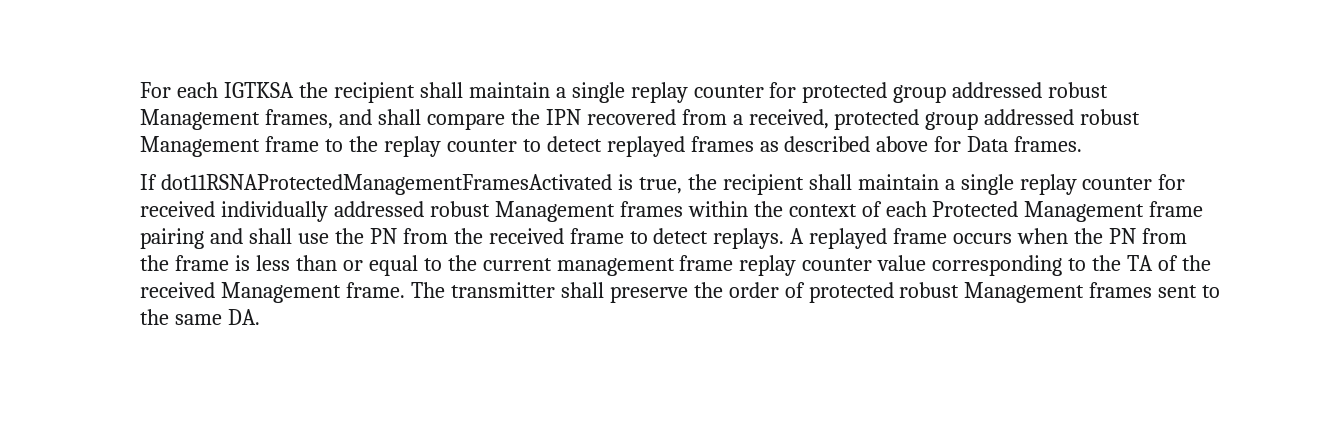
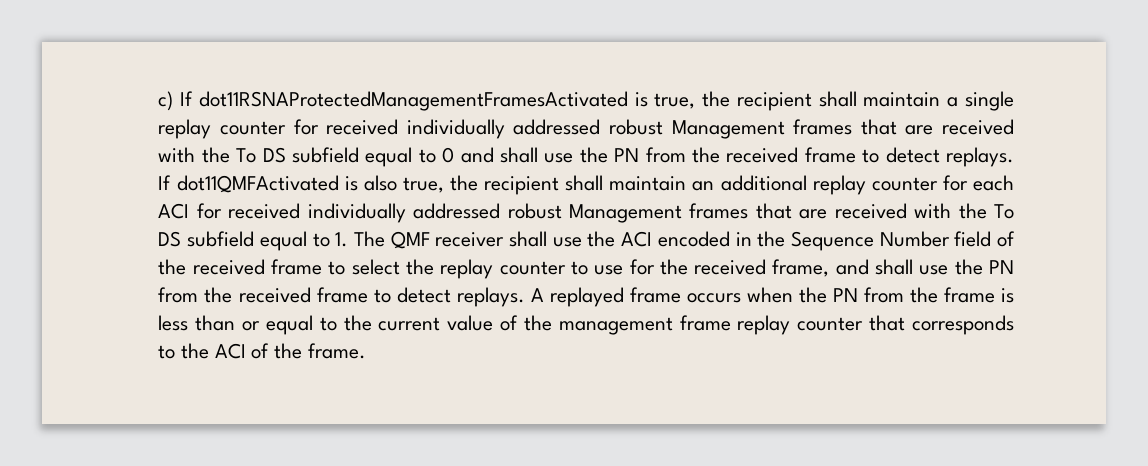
- For each IGTKSA the recipient shall maintain a single replay counter for protected group addressed robust Management frames, and shall compare the IPN recovered from a received, protected group addressed robust Management frame to the replay counter to detect replayed frames as described above for Data frames.
- If dot11RSNAProtectedManagementFramesActivated is true, the recipient shall maintain a single replay counter for received individually addressed robust Management frames within the context of each Protected Management frame pairing and shall use the PN from the received frame to detect replays.
+ c) If dot11RSNAProtectedManagementFramesActivated is true, the recipient shall maintain a single replay counter for received individually addressed robust Management frames that are received with the To DS subfield equal to 0 and shall use the PN from the received frame to detect replays. If dot11QMFActivated is also true, the recipient shall maintain an additional replay counter for each ACI for received individually addressed robust Management frames that are received with the To DS subfield equal to 1. The QMF receiver shall use the ACI encoded in the Sequence Number field of the received frame to select the replay counter to use for the received frame, and shall use the PN from the received frame to detect replays.
- A replayed frame occurs when the PN from the frame is less than or equal to the current management frame replay counter value corresponding to the TA of the received Management frame. The transmitter shall preserve the order of protected robust Management frames sent to the same DA.
+ A replayed frame occurs when the PN from the frame is less than or equal to the current value of the management frame replay counter that corresponds to the ACI of the frame.

